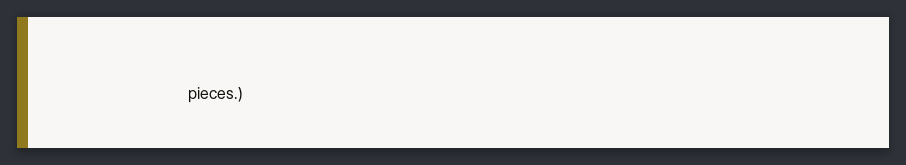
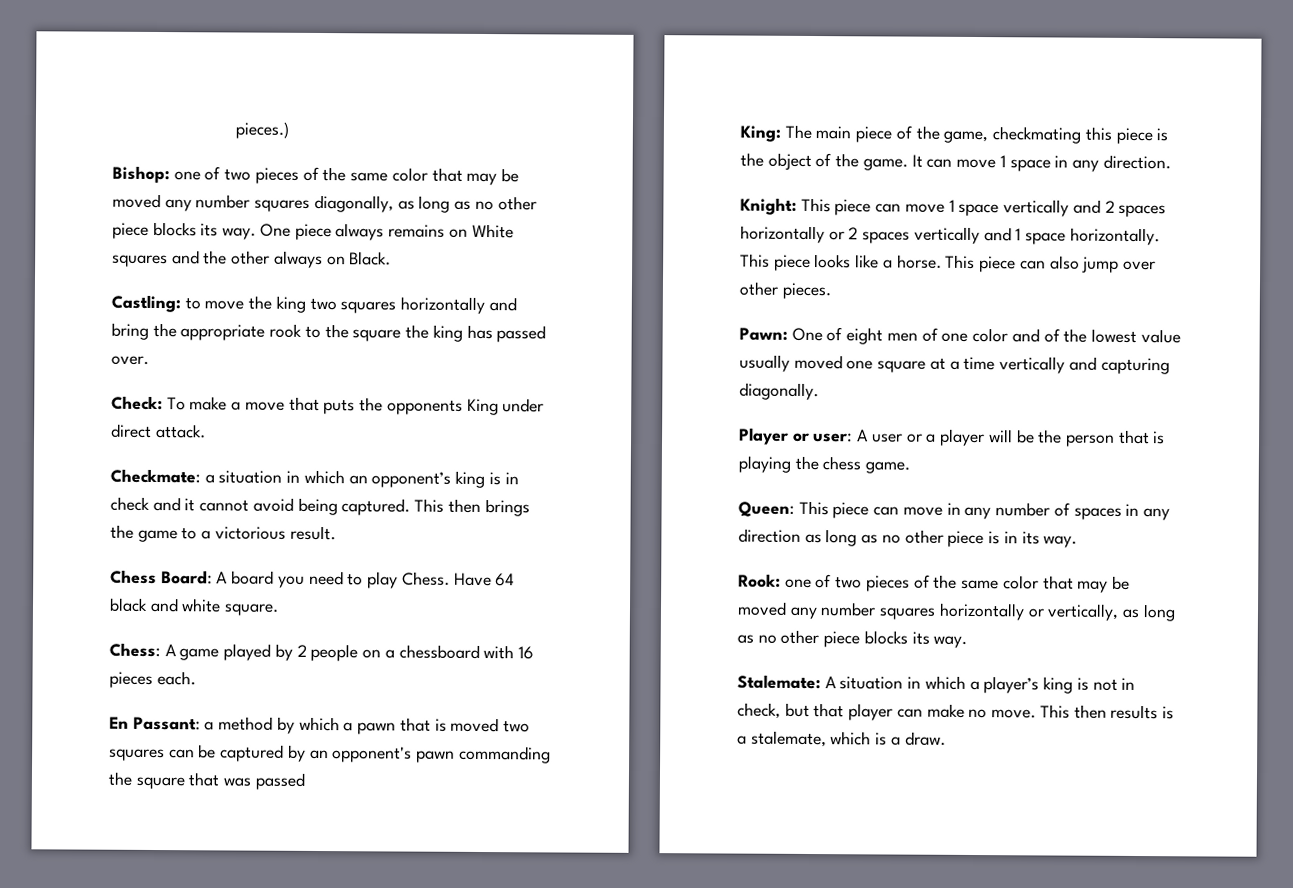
+ Bishop: one of two pieces of the same color that may be moved any number squares diagonally, as long as no other piece blocks its way. One piece always remains on White squares and the other always on Black.
+ Castling: to move the king two squares horizontally and bring the appropriate rook to the square the king has passed over.
+ Check: To make a move that puts the opponents King under direct attack.
+ Checkmate: a situation in which an opponent’s king is in check and it cannot avoid being captured. This then brings the game to a victorious result.
+ Chess Board: A board you need to play Chess. Have 64 black and white square.
+ Chess: A game played by 2 people on a chessboard with 16 pieces each.
+ En Passant: a method by which a pawn that is moved two squares can be captured by an opponent's pawn commanding the square that was passed
+ King: The main piece of the game, checkmating this piece is the object of the game. It can move 1 space in any direction.
+ Knight: This piece can move 1 space vertically and 2 spaces horizontally or 2 spaces vertically and 1 space horizontally. This piece looks like a horse. This piece can also jump over other pieces.
+ Pawn: One of eight men of one color and of the lowest value usually moved one square at a time vertically and capturing diagonally.
+ Player or user: A user or a player will be the person that is playing the chess game.
+ Queen: This piece can move in any number of spaces in any direction as long as no other piece is in its way.
+ Rook: one of two pieces of the same color that may be moved any number squares horizontally or vertically, as long as no other piece blocks its way.
+ Stalemate: A situation in which a player’s king is not in check, but that player can make no move. This then results is a stalemate, which is a draw.

